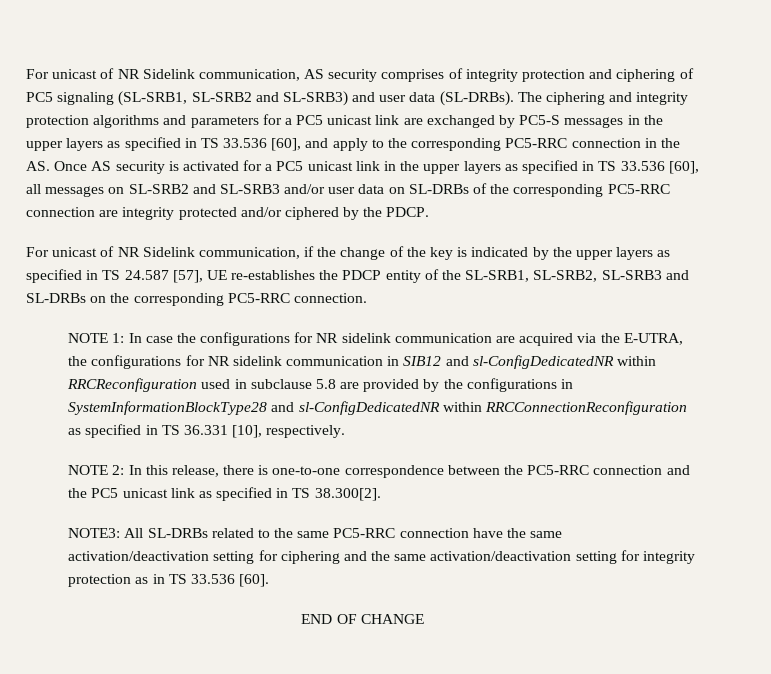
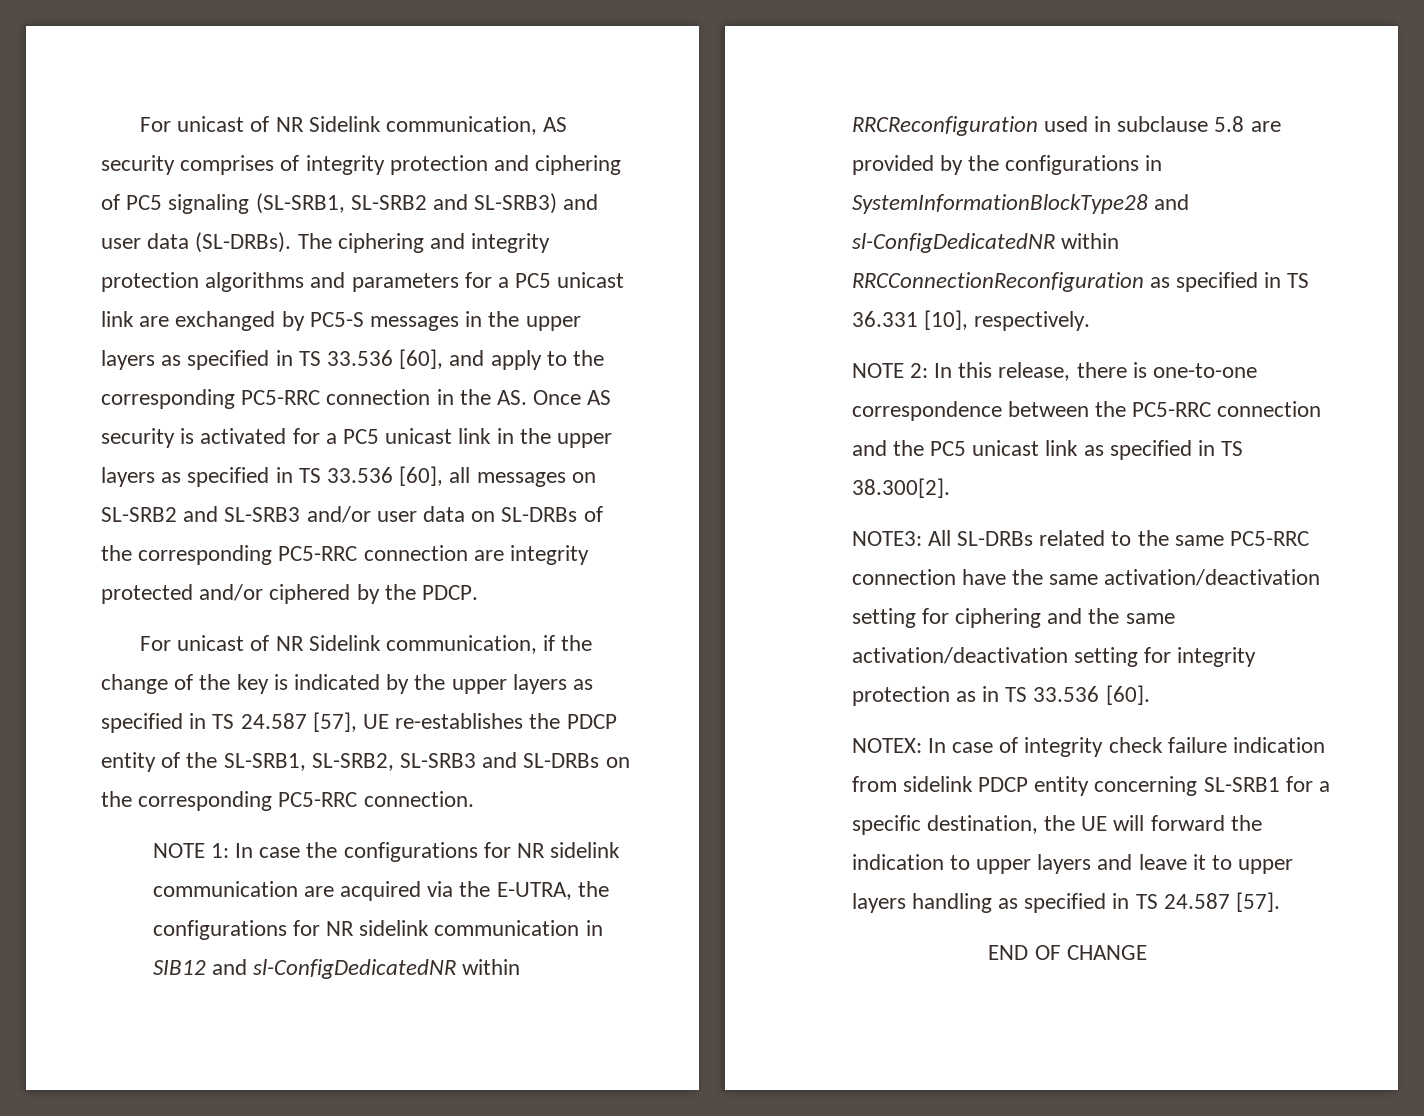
+ NOTEX: In case of integrity check failure indication from sidelink PDCP entity concerning SL-SRB1 for a specific destination, the UE will forward the indication to upper layers and leave it to upper layers handling as specified in TS 24.587 [57].

